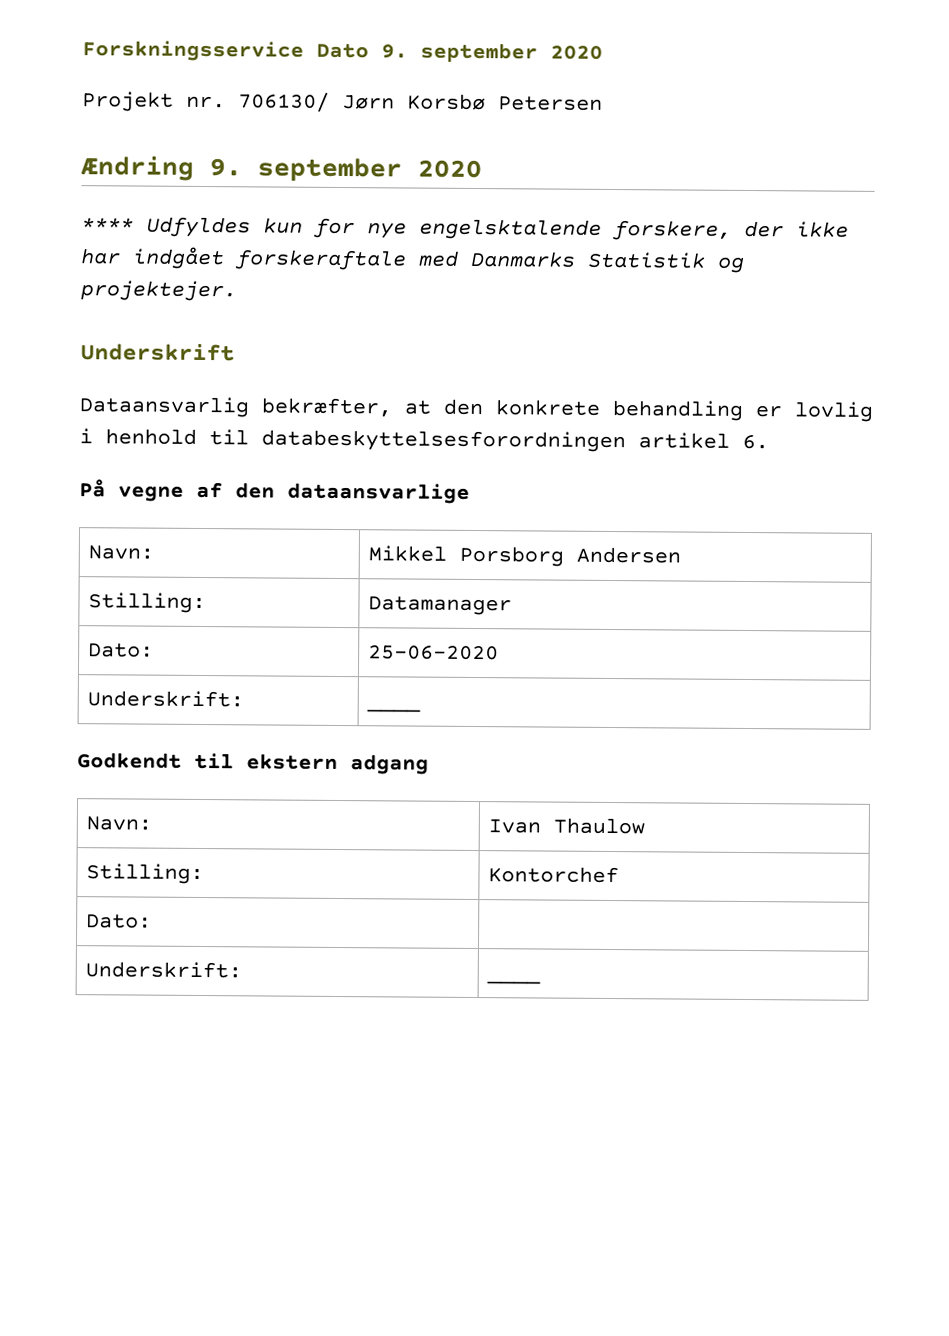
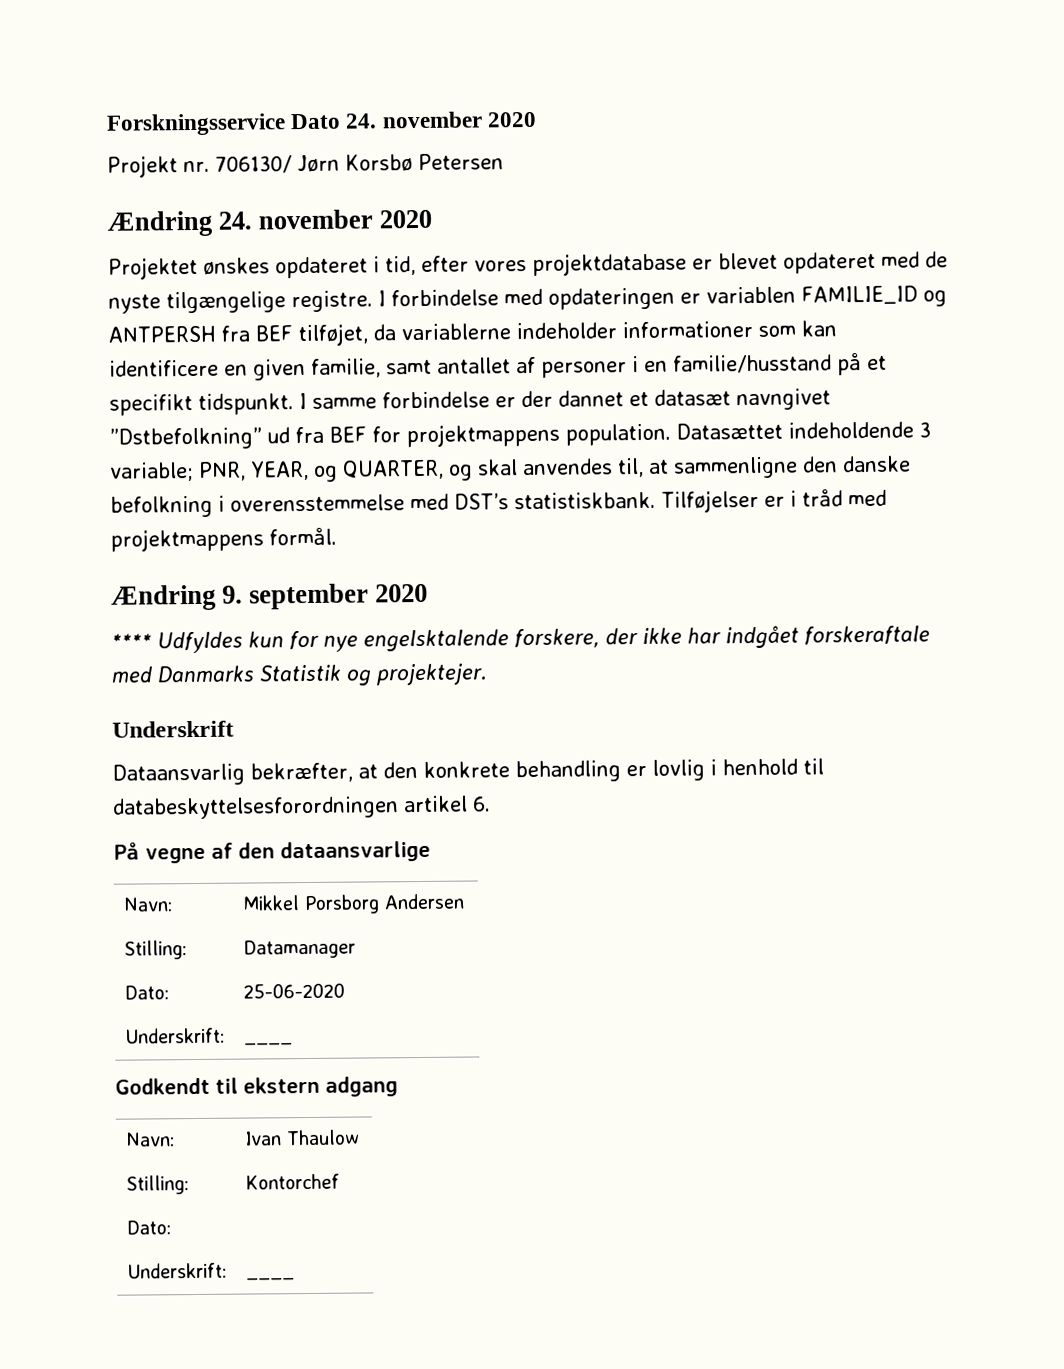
- Forskningsservice Dato 9. september 2020
+ Forskningsservice Dato 24. november 2020
+ Ændring 24. november 2020
+ Projektet ønskes opdateret i tid, efter vores projektdatabase er blevet opdateret med de nyste tilgængelige registre. I forbindelse med opdateringen er variablen FAMILIE_ID og ANTPERSH fra BEF tilføjet, da variablerne indeholder informationer som kan identificere en given familie, samt antallet af personer i en familie/husstand på et specifikt tidspunkt. I samme forbindelse er der dannet et datasæt navngivet ”Dstbefolkning” ud fra BEF for projektmappens population. Datasættet indeholdende 3 variable; PNR, YEAR, og QUARTER, og skal anvendes til, at sammenligne den danske befolkning i overensstemmelse med DST’s statistiskbank. Tilføjelser er i tråd med projektmappens formål.

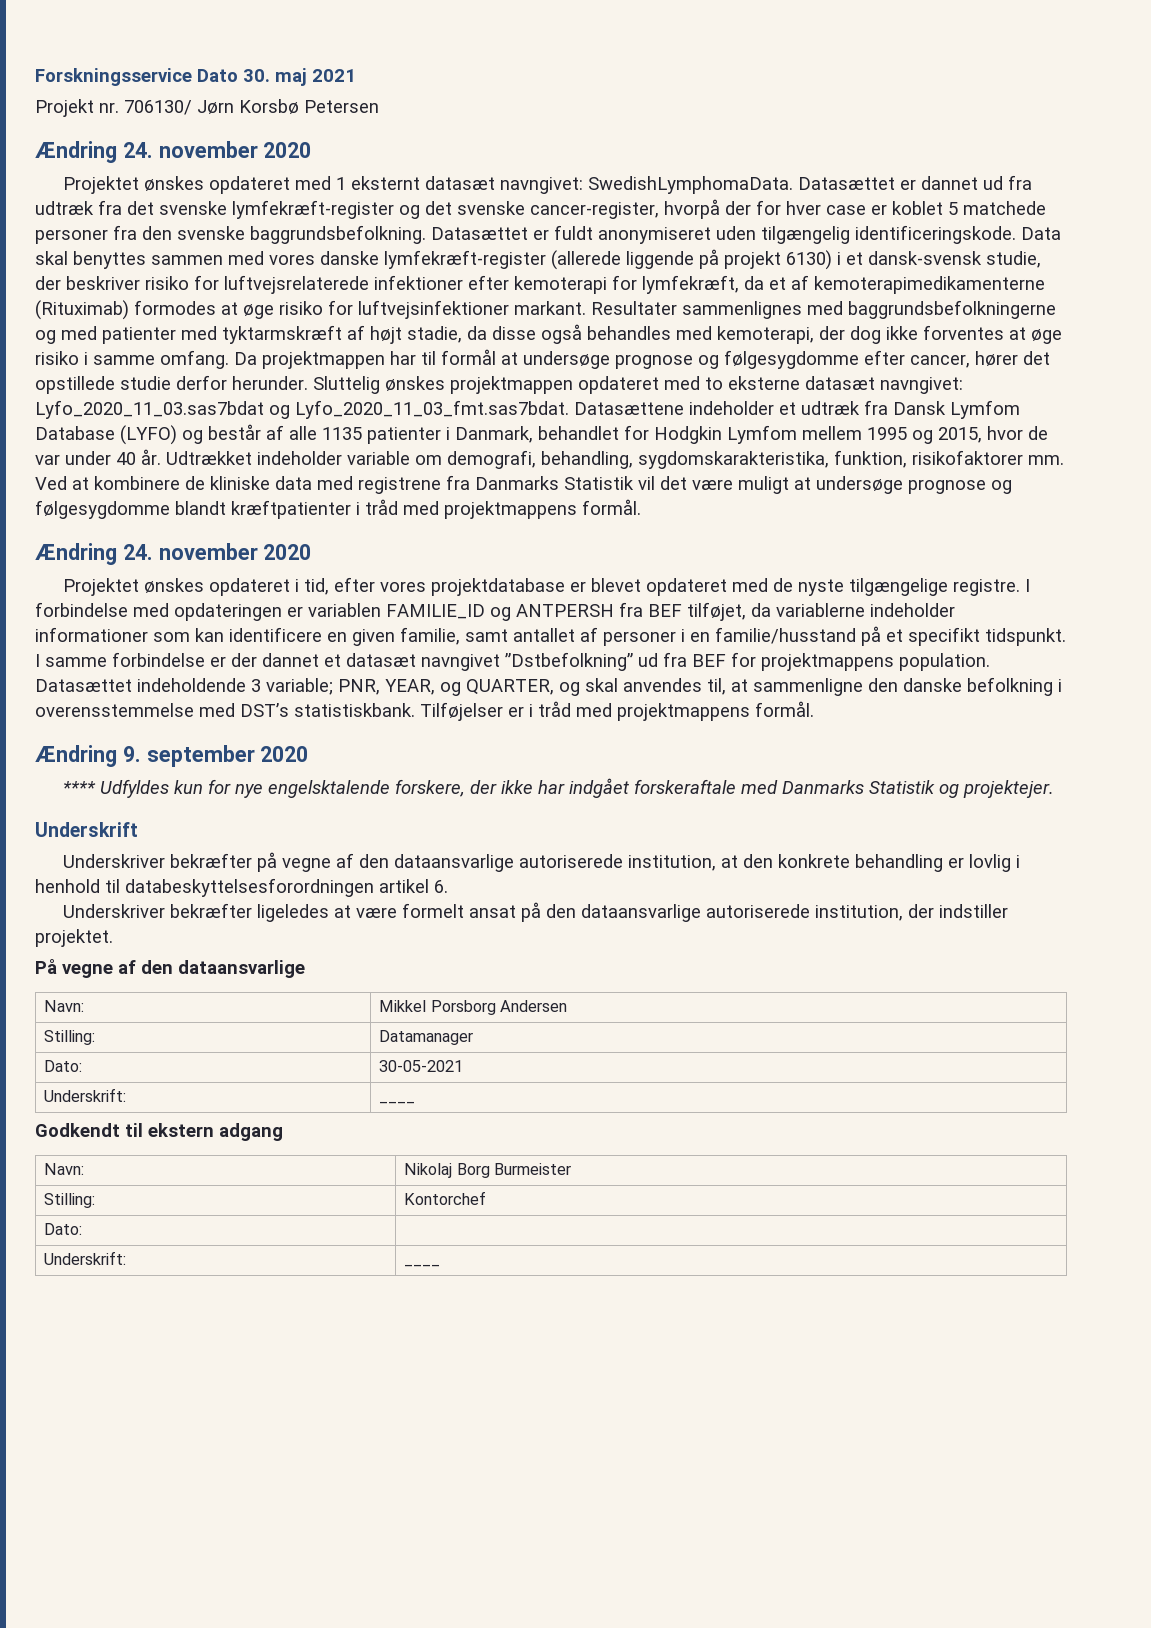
- Forskningsservice Dato 24. november 2020
+ Forskningsservice Dato 30. maj 2021
+ Projektet ønskes opdateret med 1 eksternt datasæt navngivet: SwedishLymphomaData. Datasættet er dannet ud fra udtræk fra det svenske lymfekræft-register og det svenske cancer-register, hvorpå der for hver case er koblet 5 matchede personer fra den svenske baggrundsbefolkning. Datasættet er fuldt anonymiseret uden tilgængelig identificeringskode. Data skal benyttes sammen med vores danske lymfekræft-register (allerede liggende på projekt 6130) i et dansk-svensk studie, der beskriver risiko for luftvejsrelaterede infektioner efter kemoterapi for lymfekræft, da et af kemoterapimedikamenterne (Rituximab) formodes at øge risiko for luftvejsinfektioner markant. Resultater sammenlignes med baggrundsbefolkningerne og med patienter med tyktarmskræft af højt stadie, da disse også behandles med kemoterapi, der dog ikke forventes at øge risiko i samme omfang. Da projektmappen har til formål at undersøge prognose og følgesygdomme efter cancer, hører det opstillede studie derfor herunder. Sluttelig ønskes projektmappen opdateret med to eksterne datasæt navngivet: Lyfo_2020_11_03.sas7bdat og Lyfo_2020_11_03_fmt.sas7bdat. Datasættene indeholder et udtræk fra Dansk Lymfom Database (LYFO) og består af alle 1135 patienter i Danmark, behandlet for Hodgkin Lymfom mellem 1995 og 2015, hvor de var under 40 år. Udtrækket indeholder variable om demografi, behandling, sygdomskarakteristika, funktion, risikofaktorer mm. Ved at kombinere de kliniske data med registrene fra Danmarks Statistik vil det være muligt at undersøge prognose og følgesygdomme blandt kræftpatienter i tråd med projektmappens formål.
+ Ændring 24. november 2020
- Dataansvarlig bekræfter, at den konkrete behandling er lovlig i henhold til databeskyttelsesforordningen artikel 6.
+ Underskriver bekræfter på vegne af den dataansvarlige autoriserede institution, at den konkrete behandling er lovlig i henhold til databeskyttelsesforordningen artikel 6.
+ Underskriver bekræfter ligeledes at være formelt ansat på den dataansvarlige autoriserede institution, der indstiller projektet.
- Dato: | 25-06-2020
+ Dato: | 30-05-2021
- Navn: | Ivan Thaulow
+ Navn: | Nikolaj Borg Burmeister

